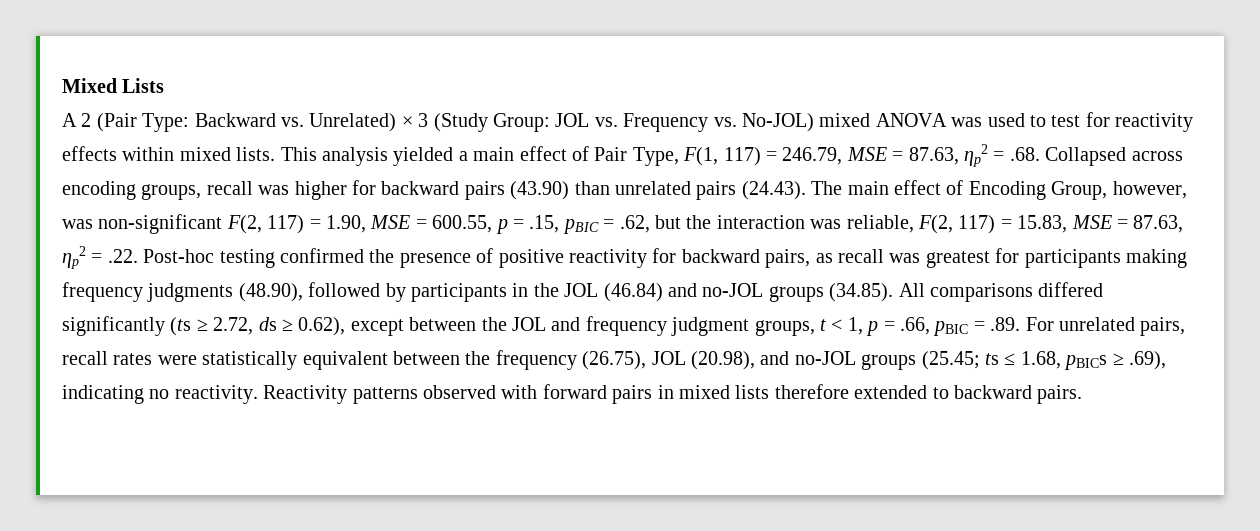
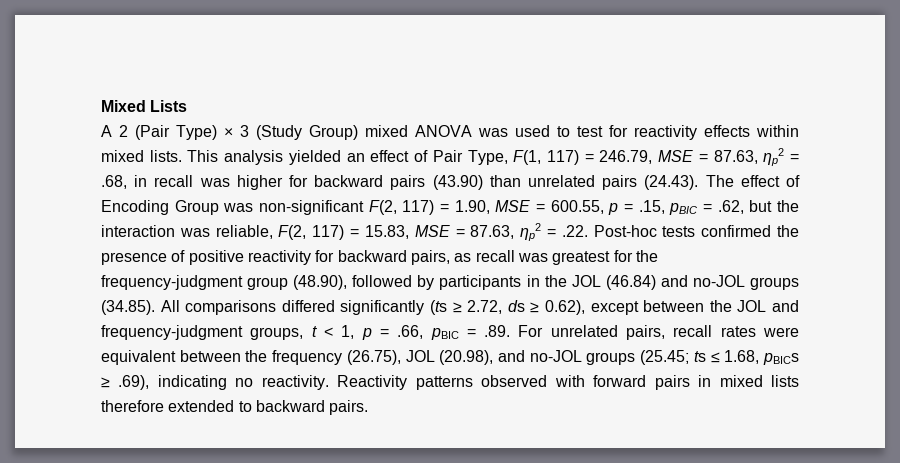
- A 2 (Pair Type: Backward vs. Unrelated) × 3 (Study Group: JOL vs. Frequency vs. No-JOL) mixed ANOVA was used to test for reactivity effects within mixed lists.
+ A 2 (Pair Type) × 3 (Study Group) mixed ANOVA was used to test for reactivity effects within mixed lists.
- This analysis yielded a main effect of Pair Type, F(1, 117) = 246.79, MSE = 87.63, ηp2 = .68. Collapsed across encoding groups, recall was higher for backward pairs (43.90) than unrelated pairs (24.43). The main effect of Encoding Group, however, was non-significant F(2, 117) = 1.90, MSE = 600.55, p = .15, pBIC = .62, but the interaction was reliable, F(2, 117) = 15.83, MSE = 87.63, ηp2 = .22. Post-hoc testing confirmed the presence of positive reactivity for backward pairs, as recall was greatest for participants making frequency judgments (48.90), followed by participants in the JOL (46.84) and no-JOL groups (34.85). All comparisons differed significantly (ts ≥ 2.72, ds ≥ 0.62), except between the JOL and frequency judgment groups, t < 1, p = .66, pBIC = .89. For unrelated pairs, recall rates were statistically equivalent between the frequency (26.75), JOL (20.98), and no-JOL groups (25.45;
+ This analysis yielded an effect of Pair Type, F(1, 117) = 246.79, MSE = 87.63, ηp2 = .68, in recall was higher for backward pairs (43.90) than unrelated pairs (24.43). The effect of Encoding Group was non-significant F(2, 117) = 1.90, MSE = 600.55, p = .15, pBIC = .62, but the interaction was reliable, F(2, 117) = 15.83, MSE = 87.63, ηp2 = .22. Post-hoc tests confirmed the presence of positive reactivity for backward pairs, as recall was greatest for the frequency-judgment group (48.90), followed by participants in the JOL (46.84) and no-JOL groups (34.85). All comparisons differed significantly (ts ≥ 2.72, ds ≥ 0.62), except between the JOL and frequency-judgment groups, t < 1, p = .66, pBIC = .89. For unrelated pairs, recall rates were equivalent between the frequency (26.75), JOL (20.98), and no-JOL groups (25.45;

